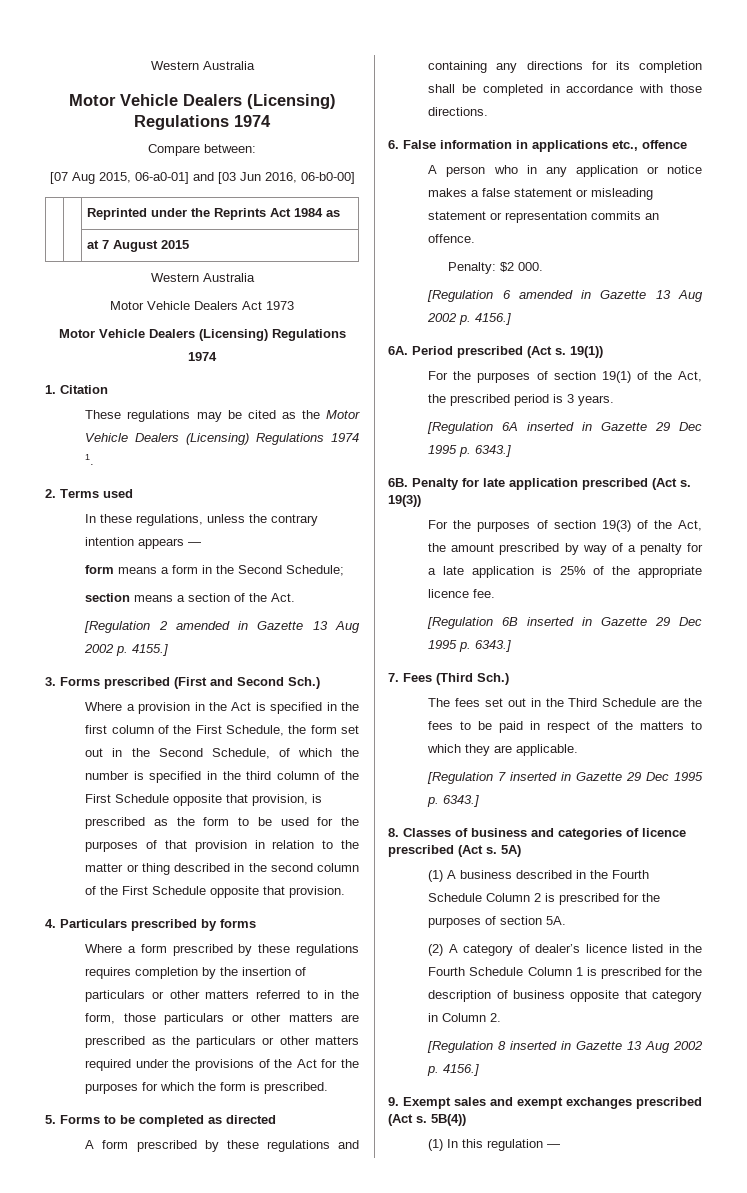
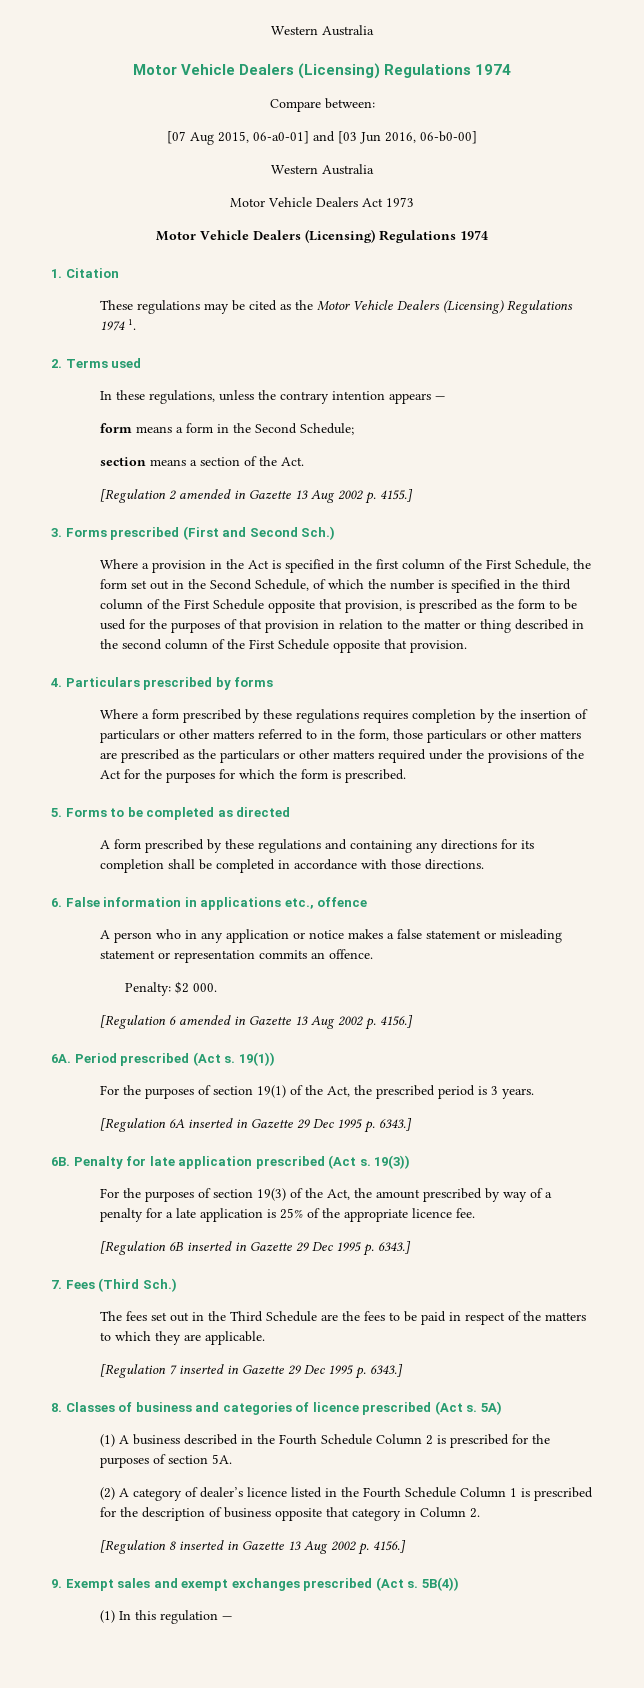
- | | Reprinted under the Reprints Act 1984 as
- | | at 7 August 2015

